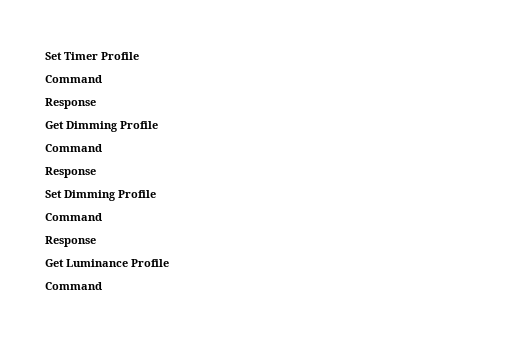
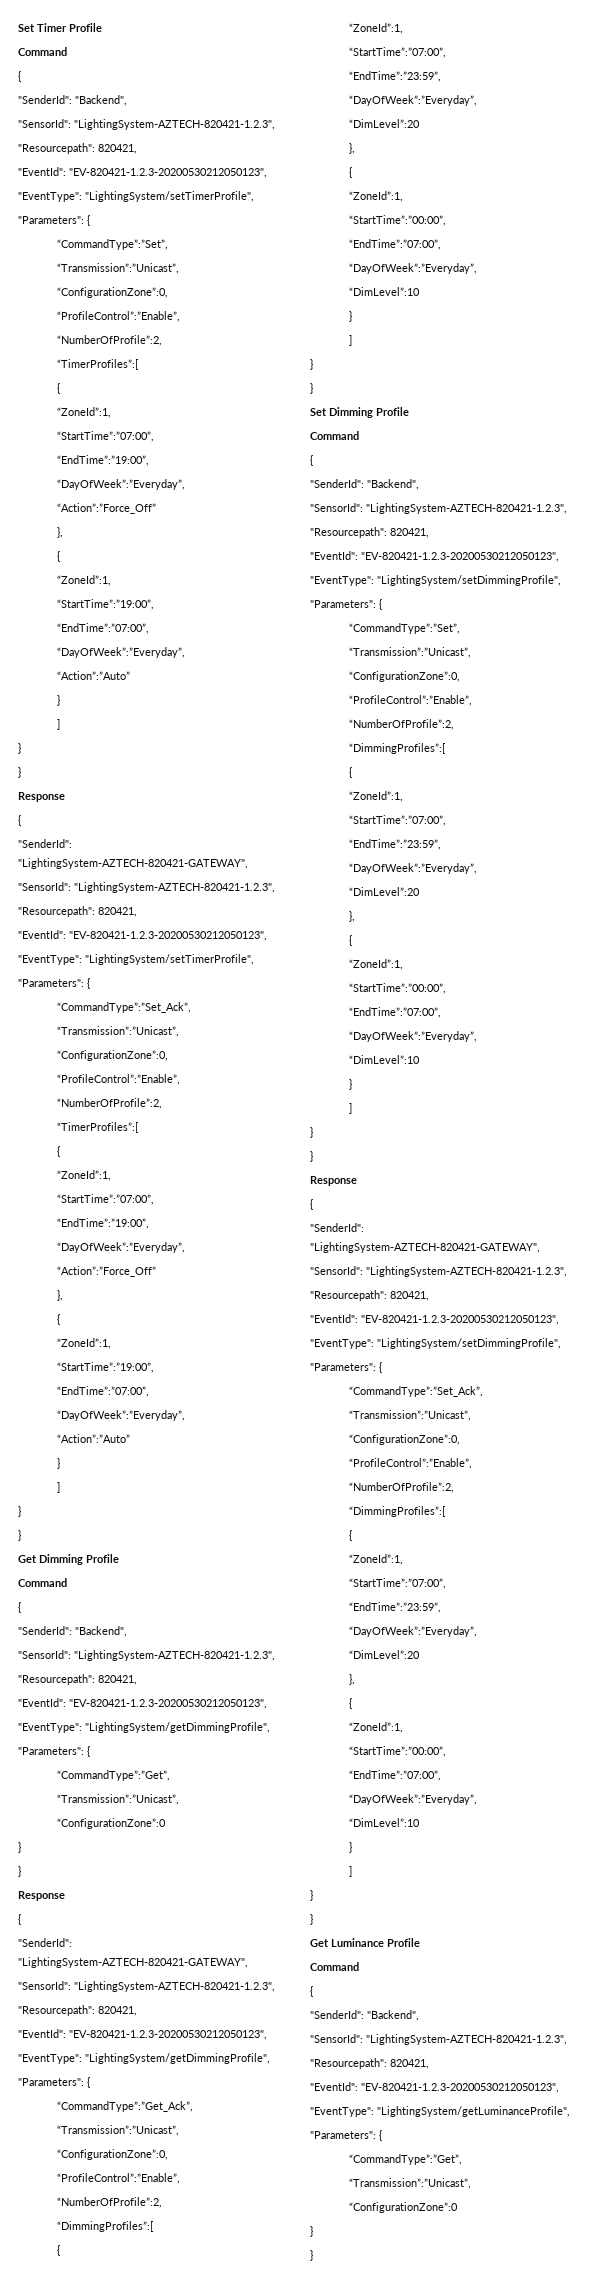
  Set Timer Profile
  Command
+ {
+ "SenderId": "Backend",
+ "SensorId": "LightingSystem-AZTECH-820421-1.2.3",
+ "Resourcepath": 820421,
+ "EventId": "EV-820421-1.2.3-20200530212050123",
+ "EventType": "LightingSystem/setTimerProfile",
+ "Parameters": {
+ “CommandType”:”Set”,
+ “Transmission”:”Unicast”,
+ “ConfigurationZone”:0,
+ “ProfileControl”:”Enable”,
+ “NumberOfProfile”:2,
+ “TimerProfiles”:[
+ {
+ “ZoneId”:1,
+ “StartTime”:”07:00”,
+ “EndTime”:”19:00”,
+ “DayOfWeek”:”Everyday”,
+ “Action”:”Force_Off”
+ },
+ {
+ “ZoneId”:1,
+ “StartTime”:”19:00”,
+ “EndTime”:”07:00”,
+ “DayOfWeek”:”Everyday”,
+ “Action”:”Auto”
+ }
+ ]
+ }
+ }
  Response
+ {
+ "SenderId": "LightingSystem-AZTECH-820421-GATEWAY",
+ "SensorId": "LightingSystem-AZTECH-820421-1.2.3",
+ "Resourcepath": 820421,
+ "EventId": "EV-820421-1.2.3-20200530212050123",
+ "EventType": "LightingSystem/setTimerProfile",
+ "Parameters": {
+ “CommandType”:”Set_Ack”,
+ “Transmission”:”Unicast”,
+ “ConfigurationZone”:0,
+ “ProfileControl”:”Enable”,
+ “NumberOfProfile”:2,
+ “TimerProfiles”:[
+ {
+ “ZoneId”:1,
+ “StartTime”:”07:00”,
+ “EndTime”:”19:00”,
+ “DayOfWeek”:”Everyday”,
+ “Action”:”Force_Off”
+ },
+ {
+ “ZoneId”:1,
+ “StartTime”:”19:00”,
+ “EndTime”:”07:00”,
+ “DayOfWeek”:”Everyday”,
+ “Action”:”Auto”
+ }
+ ]
+ }
+ }
  Get Dimming Profile
  Command
+ {
+ "SenderId": "Backend",
+ "SensorId": "LightingSystem-AZTECH-820421-1.2.3",
+ "Resourcepath": 820421,
+ "EventId": "EV-820421-1.2.3-20200530212050123",
+ "EventType": "LightingSystem/getDimmingProfile",
+ "Parameters": {
+ “CommandType”:”Get”,
+ “Transmission”:”Unicast”,
+ “ConfigurationZone”:0
+ }
+ }
  Response
+ {
+ "SenderId": "LightingSystem-AZTECH-820421-GATEWAY",
+ "SensorId": "LightingSystem-AZTECH-820421-1.2.3",
+ "Resourcepath": 820421,
+ "EventId": "EV-820421-1.2.3-20200530212050123",
+ "EventType": "LightingSystem/getDimmingProfile",
+ "Parameters": {
+ “CommandType”:”Get_Ack”,
+ “Transmission”:”Unicast”,
+ “ConfigurationZone”:0,
+ “ProfileControl”:”Enable”,
+ “NumberOfProfile”:2,
+ “DimmingProfiles”:[
+ {
+ “ZoneId”:1,
+ “StartTime”:”07:00”,
+ “EndTime”:”23:59”,
+ “DayOfWeek”:”Everyday”,
+ “DimLevel”:20
+ },
+ {
+ “ZoneId”:1,
+ “StartTime”:”00:00”,
+ “EndTime”:”07:00”,
+ “DayOfWeek”:”Everyday”,
+ “DimLevel”:10
+ }
+ ]
+ }
+ }
  Set Dimming Profile
  Command
+ {
+ "SenderId": "Backend",
+ "SensorId": "LightingSystem-AZTECH-820421-1.2.3",
+ "Resourcepath": 820421,
+ "EventId": "EV-820421-1.2.3-20200530212050123",
+ "EventType": "LightingSystem/setDimmingProfile",
+ "Parameters": {
+ “CommandType”:”Set”,
+ “Transmission”:”Unicast”,
+ “ConfigurationZone”:0,
+ “ProfileControl”:”Enable”,
+ “NumberOfProfile”:2,
+ “DimmingProfiles”:[
+ {
+ “ZoneId”:1,
+ “StartTime”:”07:00”,
+ “EndTime”:”23:59”,
+ “DayOfWeek”:”Everyday”,
+ “DimLevel”:20
+ },
+ {
+ “ZoneId”:1,
+ “StartTime”:”00:00”,
+ “EndTime”:”07:00”,
+ “DayOfWeek”:”Everyday”,
+ “DimLevel”:10
+ }
+ ]
+ }
+ }
  Response
+ {
+ "SenderId": "LightingSystem-AZTECH-820421-GATEWAY",
+ "SensorId": "LightingSystem-AZTECH-820421-1.2.3",
+ "Resourcepath": 820421,
+ "EventId": "EV-820421-1.2.3-20200530212050123",
+ "EventType": "LightingSystem/setDimmingProfile",
+ "Parameters": {
+ “CommandType”:”Set_Ack”,
+ “Transmission”:”Unicast”,
+ “ConfigurationZone”:0,
+ “ProfileControl”:”Enable”,
+ “NumberOfProfile”:2,
+ “DimmingProfiles”:[
+ {
+ “ZoneId”:1,
+ “StartTime”:”07:00”,
+ “EndTime”:”23:59”,
+ “DayOfWeek”:”Everyday”,
+ “DimLevel”:20
+ },
+ {
+ “ZoneId”:1,
+ “StartTime”:”00:00”,
+ “EndTime”:”07:00”,
+ “DayOfWeek”:”Everyday”,
+ “DimLevel”:10
+ }
+ ]
+ }
+ }
  Get Luminance Profile
  Command
+ {
+ "SenderId": "Backend",
+ "SensorId": "LightingSystem-AZTECH-820421-1.2.3",
+ "Resourcepath": 820421,
+ "EventId": "EV-820421-1.2.3-20200530212050123",
+ "EventType": "LightingSystem/getLuminanceProfile",
+ "Parameters": {
+ “CommandType”:”Get”,
+ “Transmission”:”Unicast”,
+ “ConfigurationZone”:0
+ }
+ }

